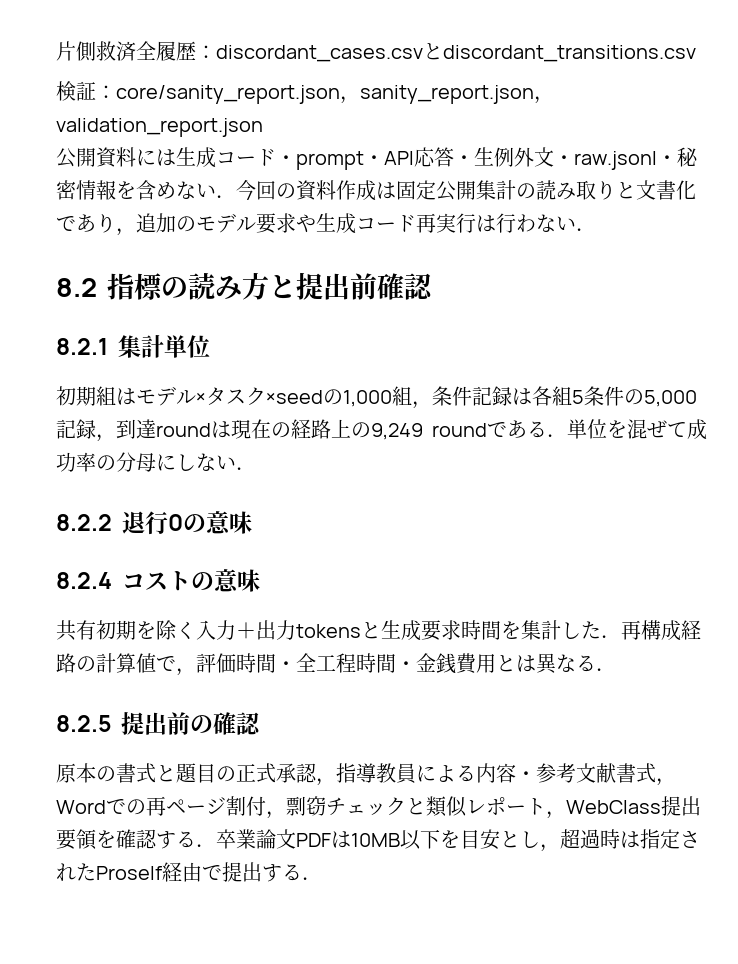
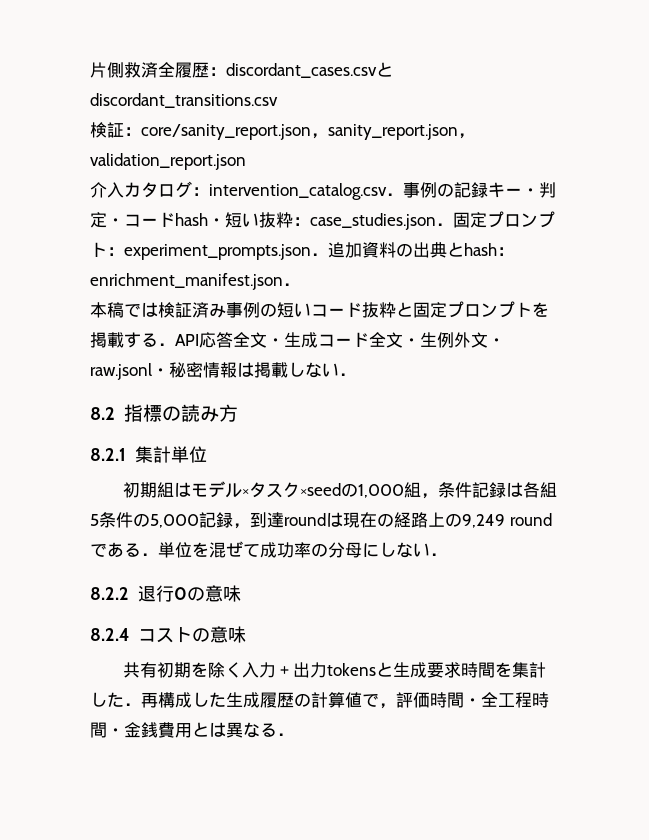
- 公開資料には生成コード・prompt・API応答・生例外文・raw.jsonl・秘密情報を含めない．今回の資料作成は固定公開集計の読み取りと文書化であり，追加のモデル要求や生成コード再実行は行わない．
+ 介入カタログ：intervention_catalog.csv．事例の記録キー・判定・コードhash・短い抜粋：case_studies.json．固定プロンプト：experiment_prompts.json．追加資料の出典とhash：enrichment_manifest.json．
+ 本稿では検証済み事例の短いコード抜粋と固定プロンプトを掲載する．API応答全文・生成コード全文・生例外文・raw.jsonl・秘密情報は掲載しない．
- 8.2指標の読み方と提出前確認
+ 8.2指標の読み方
- 共有初期を除く入力＋出力tokensと生成要求時間を集計した．再構成経路の計算値で，評価時間・全工程時間・金銭費用とは異なる．
+ 共有初期を除く入力＋出力tokensと生成要求時間を集計した．再構成した生成履歴の計算値で，評価時間・全工程時間・金銭費用とは異なる．
- 8.2.5提出前の確認
- 原本の書式と題目の正式承認，指導教員による内容・参考文献書式，Wordでの再ページ割付，剽窃チェックと類似レポート，WebClass提出要領を確認する．卒業論文PDFは10MB以下を目安とし，超過時は指定されたProself経由で提出する．

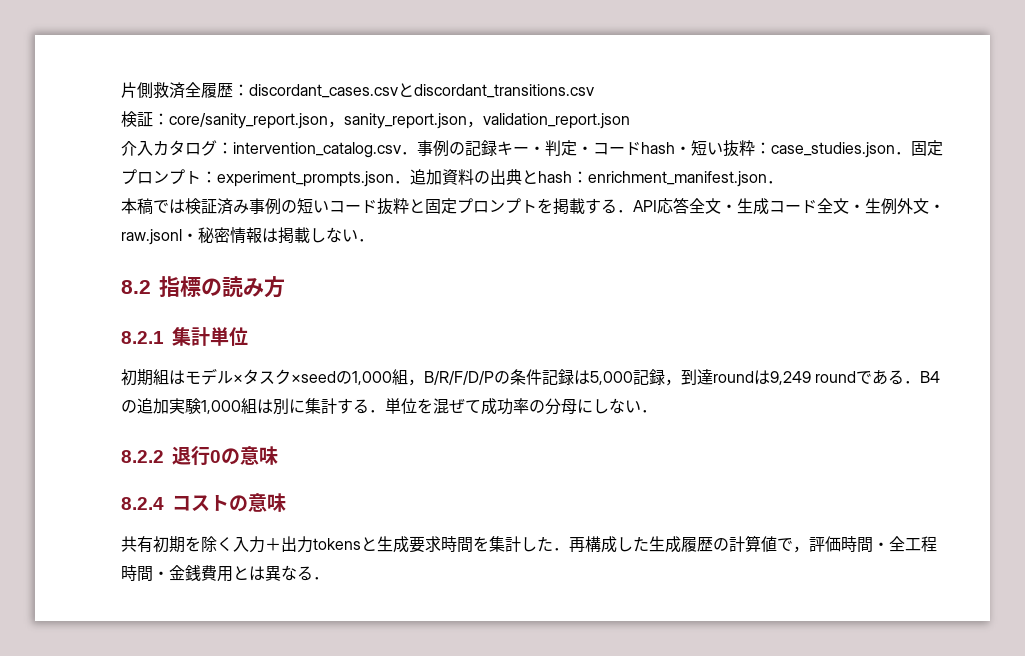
- 初期組はモデル×タスク×seedの1,000組，条件記録は各組5条件の5,000記録，到達roundは現在の経路上の9,249 roundである．単位を混ぜて成功率の分母にしない．
+ 初期組はモデル×タスク×seedの1,000組，B/R/F/D/Pの条件記録は5,000記録，到達roundは9,249 roundである．B4の追加実験1,000組は別に集計する．単位を混ぜて成功率の分母にしない．

